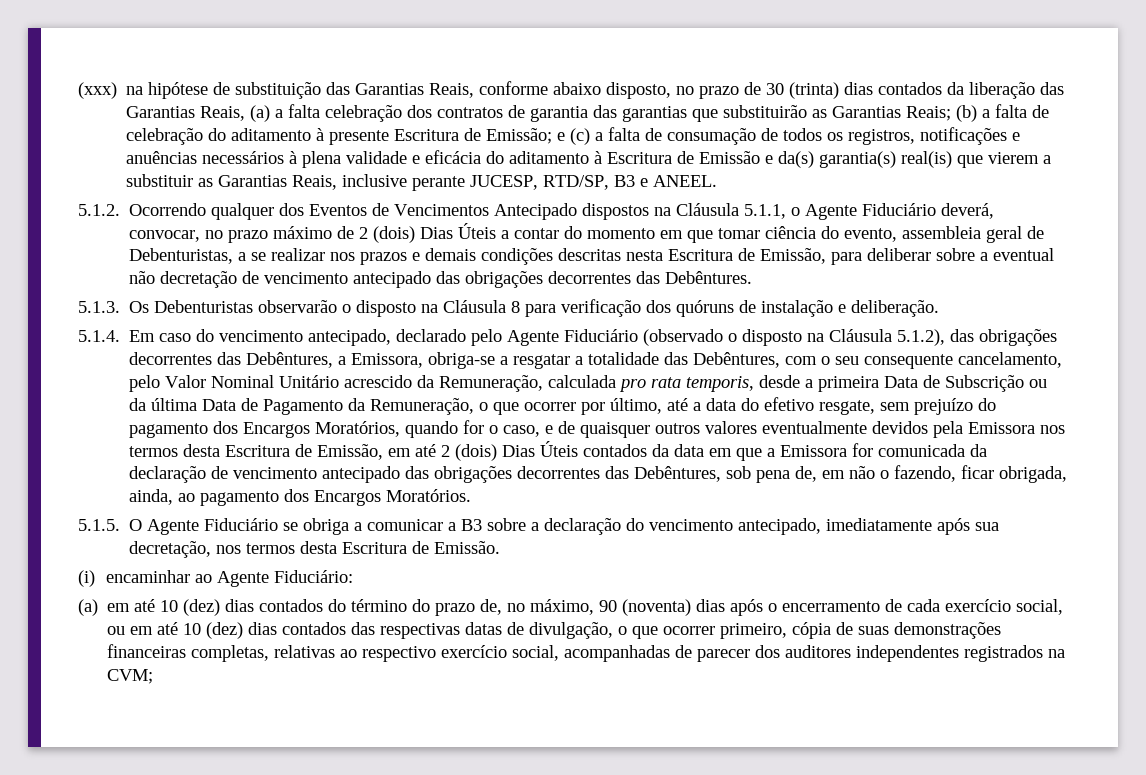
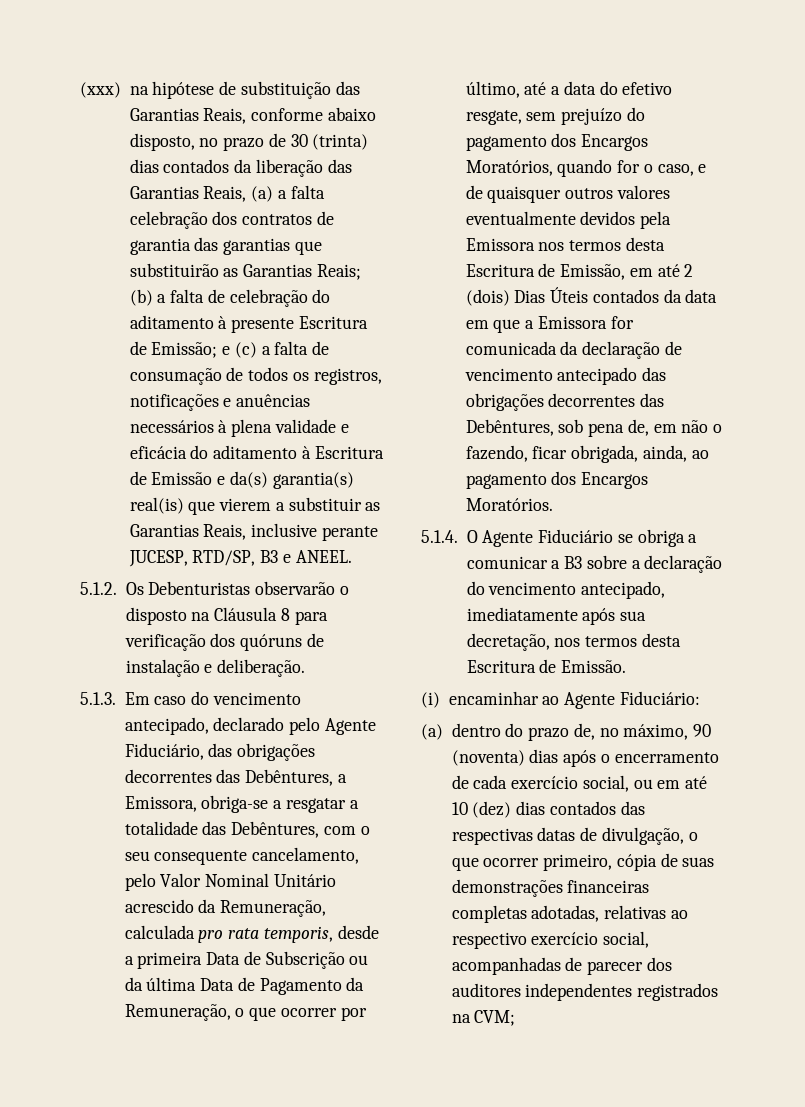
- 5.1.2. Ocorrendo qualquer dos Eventos de Vencimentos Antecipado dispostos na Cláusula 5.1.1, o Agente Fiduciário deverá, convocar, no prazo máximo de 2 (dois) Dias Úteis a contar do momento em que tomar ciência do evento, assembleia geral de Debenturistas, a se realizar nos prazos e demais condições descritas nesta Escritura de Emissão, para deliberar sobre a eventual não decretação de vencimento antecipado das obrigações decorrentes das Debêntures.
- 5.1.3. Os Debenturistas observarão o disposto na Cláusula 8 para verificação dos quóruns de instalação e deliberação.
+ 5.1.2. Os Debenturistas observarão o disposto na Cláusula 8 para verificação dos quóruns de instalação e deliberação.
- 5.1.4. Em caso do vencimento antecipado, declarado pelo Agente Fiduciário (observado o disposto na Cláusula 5.1.2), das obrigações decorrentes das Debêntures, a Emissora, obriga-se a resgatar a totalidade das Debêntures, com o seu consequente cancelamento, pelo Valor Nominal Unitário acrescido da Remuneração, calculada pro rata temporis, desde a primeira Data de Subscrição ou da última Data de Pagamento da Remuneração, o que ocorrer por último, até a data do efetivo resgate, sem prejuízo do pagamento dos Encargos Moratórios, quando for o caso, e de quaisquer outros valores eventualmente devidos pela Emissora nos termos desta Escritura de Emissão, em até 2 (dois) Dias Úteis contados da data em que a Emissora for comunicada da declaração de vencimento antecipado das obrigações decorrentes das Debêntures, sob pena de, em não o fazendo, ficar obrigada, ainda, ao pagamento dos Encargos Moratórios.
+ 5.1.3. Em caso do vencimento antecipado, declarado pelo Agente Fiduciário, das obrigações decorrentes das Debêntures, a Emissora, obriga-se a resgatar a totalidade das Debêntures, com o seu consequente cancelamento, pelo Valor Nominal Unitário acrescido da Remuneração, calculada pro rata temporis, desde a primeira Data de Subscrição ou da última Data de Pagamento da Remuneração, o que ocorrer por último, até a data do efetivo resgate, sem prejuízo do pagamento dos Encargos Moratórios, quando for o caso, e de quaisquer outros valores eventualmente devidos pela Emissora nos termos desta Escritura de Emissão, em até 2 (dois) Dias Úteis contados da data em que a Emissora for comunicada da declaração de vencimento antecipado das obrigações decorrentes das Debêntures, sob pena de, em não o fazendo, ficar obrigada, ainda, ao pagamento dos Encargos Moratórios.
- 5.1.5. O Agente Fiduciário se obriga a comunicar a B3 sobre a declaração do vencimento antecipado, imediatamente após sua decretação, nos termos desta Escritura de Emissão.
+ 5.1.4. O Agente Fiduciário se obriga a comunicar a B3 sobre a declaração do vencimento antecipado, imediatamente após sua decretação, nos termos desta Escritura de Emissão.
- (a) em até 10 (dez) dias contados do término do prazo de, no máximo, 90 (noventa) dias após o encerramento de cada exercício social, ou em até 10 (dez) dias contados das respectivas datas de divulgação, o que ocorrer primeiro, cópia de suas demonstrações financeiras completas, relativas ao respectivo exercício social, acompanhadas de parecer dos auditores independentes registrados na CVM;
+ (a) dentro do prazo de, no máximo, 90 (noventa) dias após o encerramento de cada exercício social, ou em até 10 (dez) dias contados das respectivas datas de divulgação, o que ocorrer primeiro, cópia de suas demonstrações financeiras completas adotadas, relativas ao respectivo exercício social, acompanhadas de parecer dos auditores independentes registrados na CVM;

